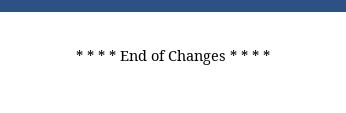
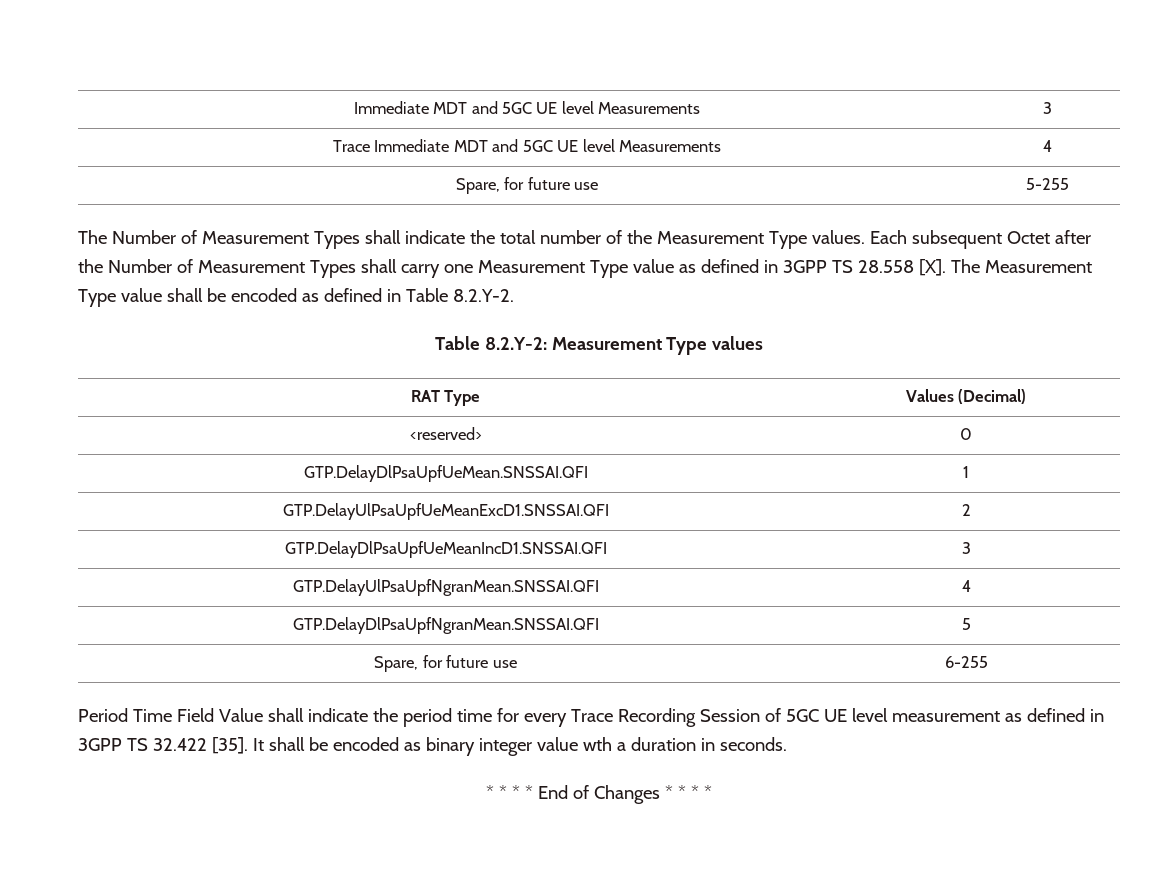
+ Immediate MDT and 5GC UE level Measurements | 3
+ Trace Immediate MDT and 5GC UE level Measurements | 4
+ Spare, for future use | 5-255
+ The Number of Measurement Types shall indicate the total number of the Measurement Type values. Each subsequent Octet after the Number of Measurement Types shall carry one Measurement Type value as defined in 3GPP TS 28.558 [X]. The Measurement Type value shall be encoded as defined in Table 8.2.Y-2.
+ Table 8.2.Y-2: Measurement Type values
+ RAT Type | Values (Decimal)
+ <reserved> | 0
+ GTP.DelayDlPsaUpfUeMean.SNSSAI.QFI | 1
+ GTP.DelayUlPsaUpfUeMeanExcD1.SNSSAI.QFI | 2
+ GTP.DelayDlPsaUpfUeMeanIncD1.SNSSAI.QFI | 3
+ GTP.DelayUlPsaUpfNgranMean.SNSSAI.QFI | 4
+ GTP.DelayDlPsaUpfNgranMean.SNSSAI.QFI | 5
+ Spare, for future use | 6-255
+ Period Time Field Value shall indicate the period time for every Trace Recording Session of 5GC UE level measurement as defined in 3GPP TS 32.422 [35]. It shall be encoded as binary integer value wth a duration in seconds.

